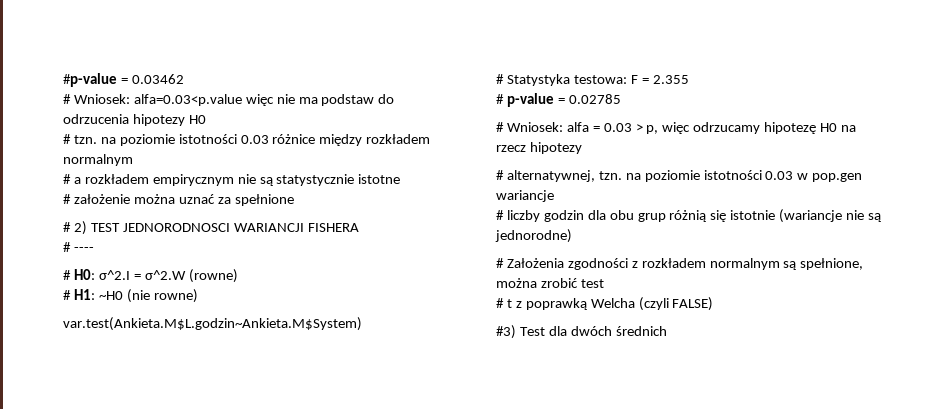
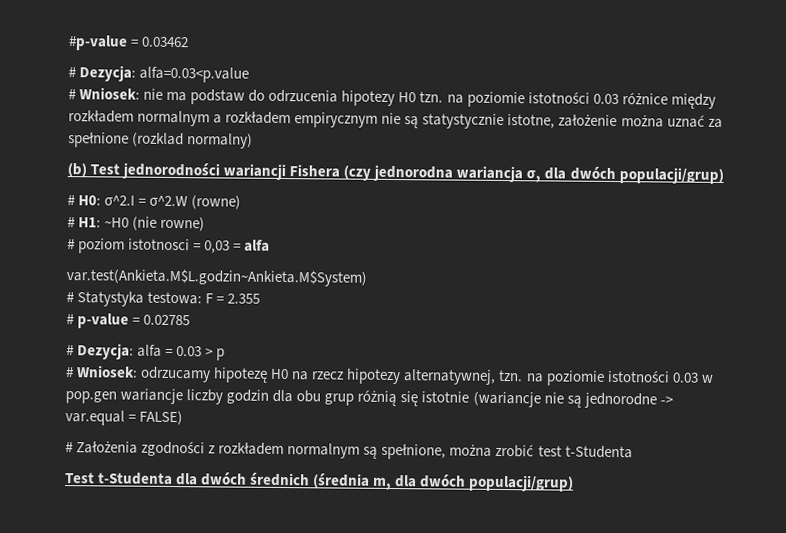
- # Wniosek: alfa=0.03<p.value więc nie ma podstaw do odrzucenia hipotezy H0
- # tzn. na poziomie istotności 0.03 różnice między rozkładem normalnym
- # a rozkładem empirycznym nie są statystycznie istotne
- # założenie można uznać za spełnione
- # 2) TEST JEDNORODNOSCI WARIANCJI FISHERA
- # ----
+ # Dezycja: alfa=0.03<p.value
+ # Wniosek: nie ma podstaw do odrzucenia hipotezy H0 tzn. na poziomie istotności 0.03 różnice między rozkładem normalnym a rozkładem empirycznym nie są statystycznie istotne, założenie można uznać za spełnione (rozklad normalny)
+ (b) Test jednorodności wariancji Fishera (czy jednorodna wariancja σ, dla dwóch populacji/grup)
+ # poziom istotnosci = 0,03 = alfa
- # Wniosek: alfa = 0.03 > p, więc odrzucamy hipotezę H0 na rzecz hipotezy
- # alternatywnej, tzn. na poziomie istotności 0.03 w pop.gen wariancje
- # liczby godzin dla obu grup różnią się istotnie (wariancje nie są jednorodne)
+ # Dezycja: alfa = 0.03 > p
+ # Wniosek: odrzucamy hipotezę H0 na rzecz hipotezy alternatywnej, tzn. na poziomie istotności 0.03 w pop.gen wariancje liczby godzin dla obu grup różnią się istotnie (wariancje nie są jednorodne -> var.equal = FALSE)
- # Założenia zgodności z rozkładem normalnym są spełnione, można zrobić test
- # t z poprawką Welcha (czyli FALSE)
- #3) Test dla dwóch średnich
+ # Założenia zgodności z rozkładem normalnym są spełnione, można zrobić test t-Studenta
+ Test t-Studenta dla dwóch średnich (średnia m, dla dwóch populacji/grup)

